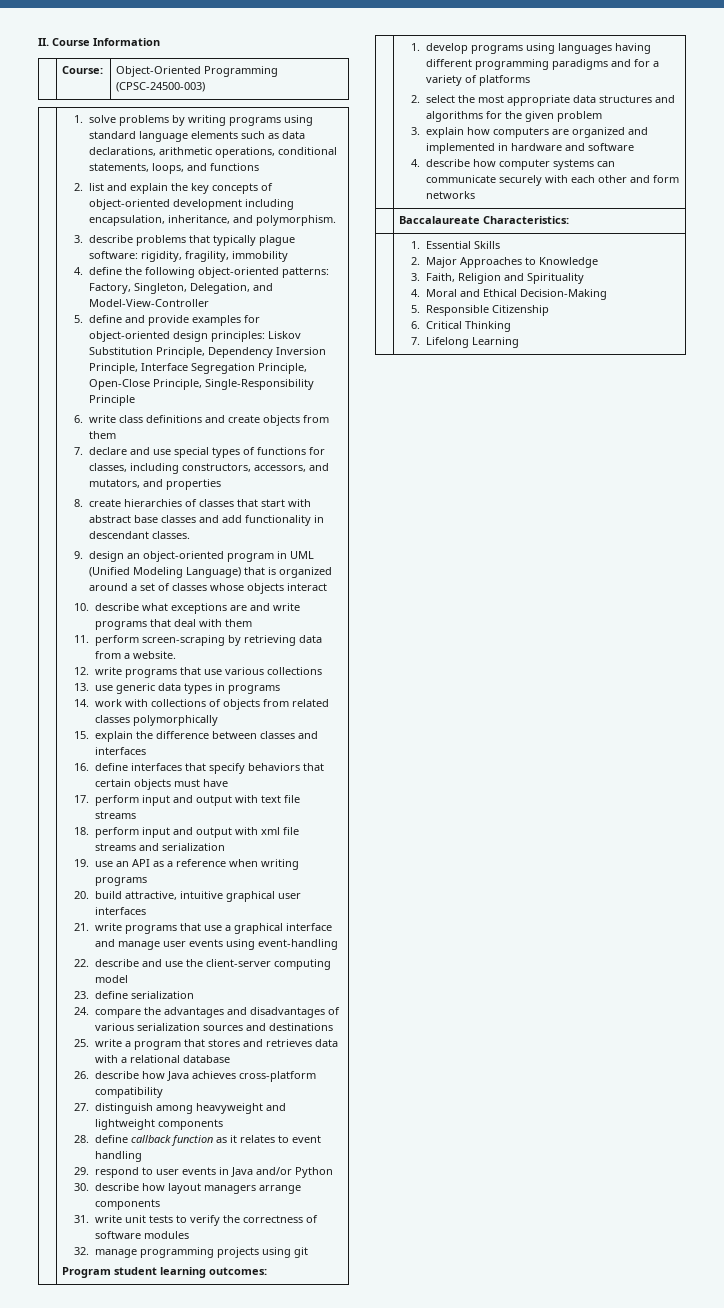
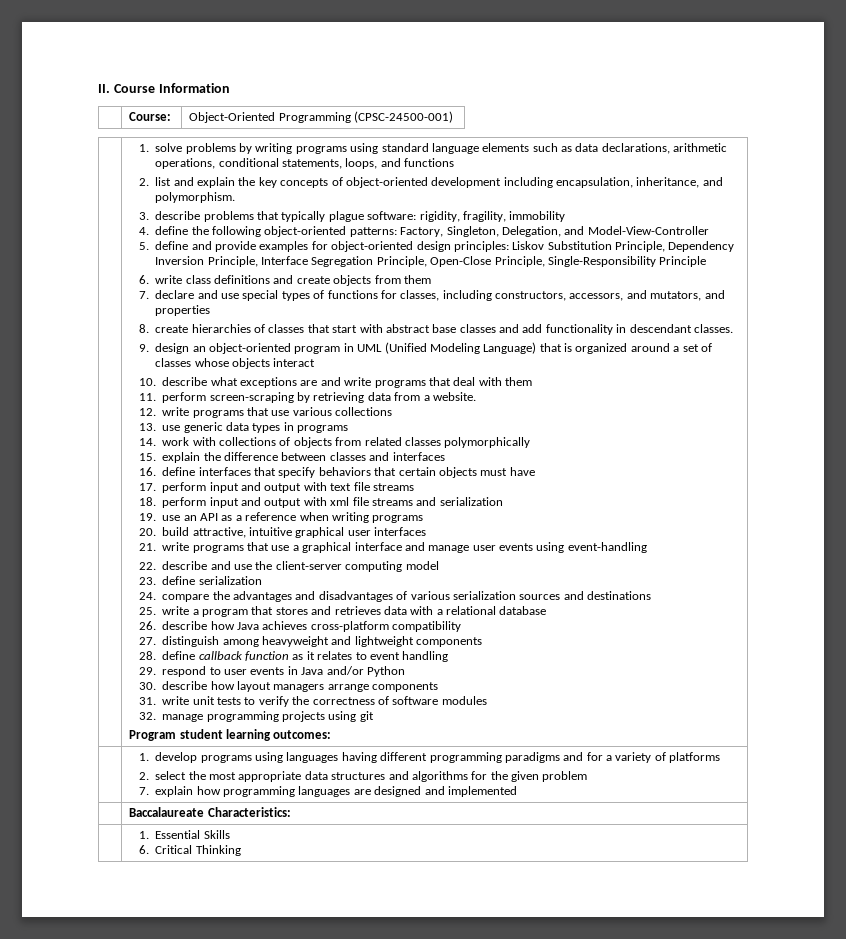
- | Course: | Object-Oriented Programming (CPSC-24500-003)
+ | Course: | Object-Oriented Programming (CPSC-24500-001)
- 3. explain how computers are organized and implemented in hardware and software
- 4. describe how computer systems can communicate securely with each other and form networks
+ 7. explain how programming languages are designed and implemented
  | 1. Essential Skills
- 2. Major Approaches to Knowledge
- 3. Faith, Religion and Spirituality
- 4. Moral and Ethical Decision-Making
- 5. Responsible Citizenship
  6. Critical Thinking
- 7. Lifelong Learning

